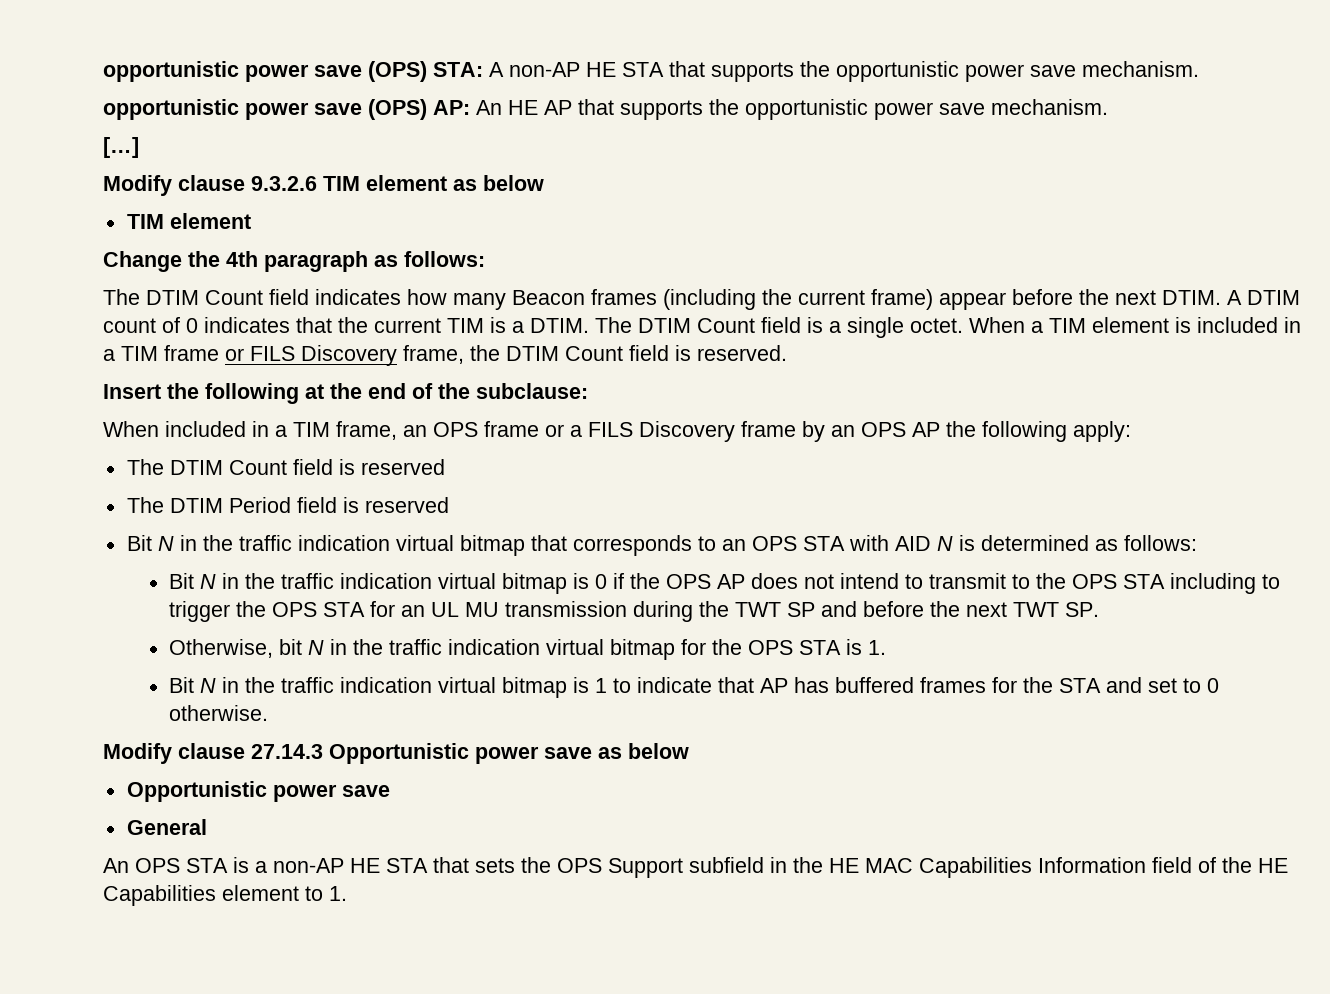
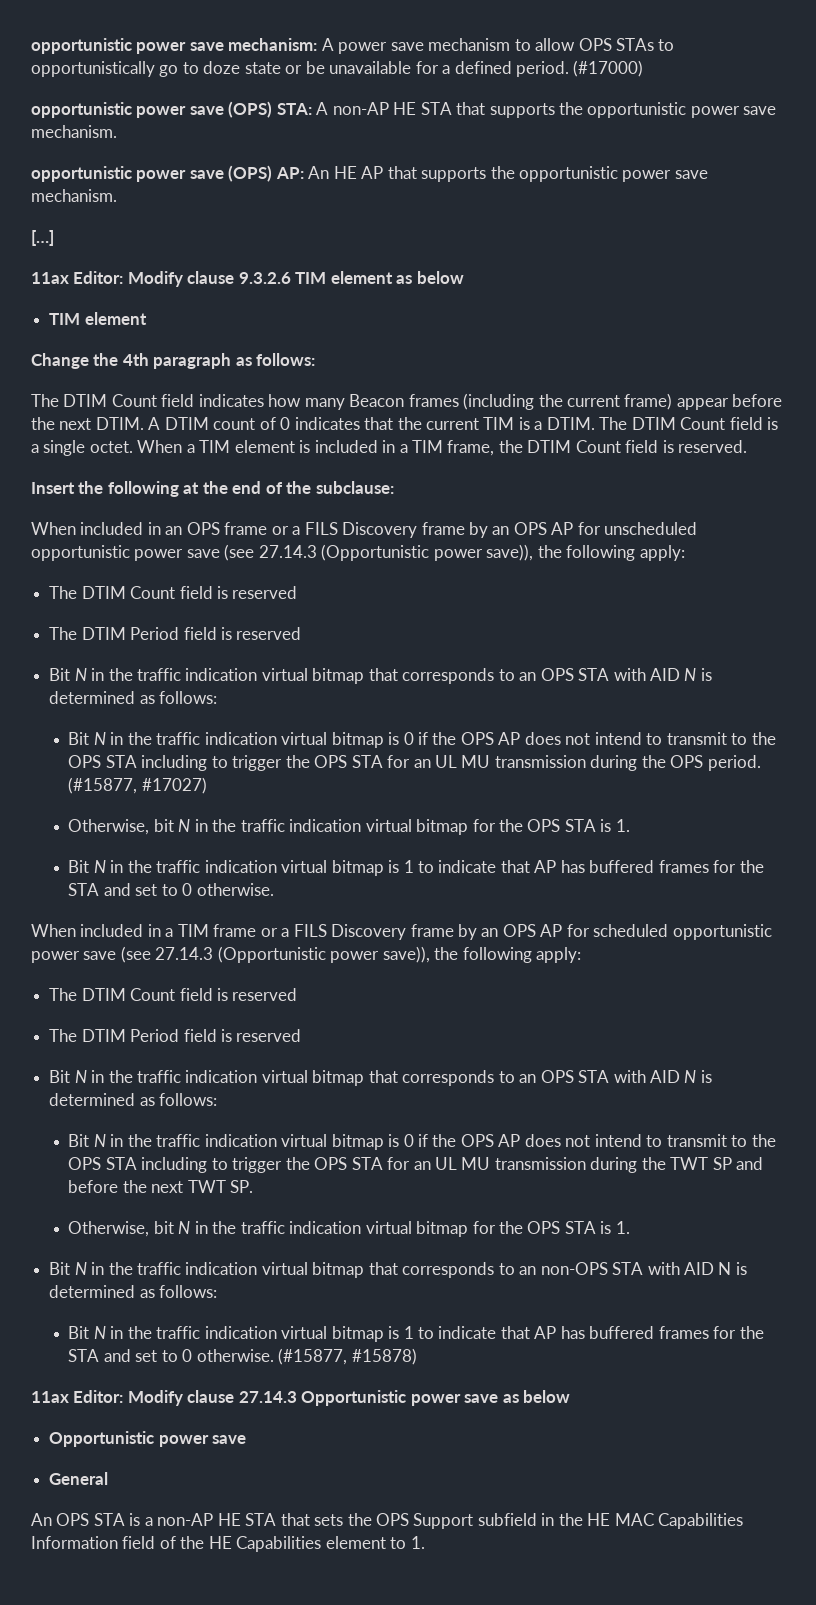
+ opportunistic power save mechanism: A power save mechanism to allow OPS STAs to opportunistically go to doze state or be unavailable for a defined period. (#17000)
- Modify clause 9.3.2.6 TIM element as below
+ 11ax Editor: Modify clause 9.3.2.6 TIM element as below
- When a TIM element is included in a TIM frame or FILS Discovery frame, the DTIM Count field is reserved.
+ When a TIM element is included in a TIM frame, the DTIM Count field is reserved.
- When included in a TIM frame, an OPS frame or a FILS Discovery frame by an OPS AP the following apply:
+ When included in an OPS frame or a FILS Discovery frame by an OPS AP for unscheduled opportunistic power save (see 27.14.3 (Opportunistic power save)), the following apply:
+ The DTIM Count field is reserved
+ The DTIM Period field is reserved
+ Bit N in the traffic indication virtual bitmap that corresponds to an OPS STA with AID N is determined as follows:
+ Bit N in the traffic indication virtual bitmap is 0 if the OPS AP does not intend to transmit to the OPS STA including to trigger the OPS STA for an UL MU transmission during the OPS period. (#15877, #17027)
+ Otherwise, bit N in the traffic indication virtual bitmap for the OPS STA is 1.
+ Bit N in the traffic indication virtual bitmap is 1 to indicate that AP has buffered frames for the STA and set to 0 otherwise.
+ When included in a TIM frame or a FILS Discovery frame by an OPS AP for scheduled opportunistic power save (see 27.14.3 (Opportunistic power save)), the following apply:
+ Bit N in the traffic indication virtual bitmap that corresponds to an non-OPS STA with AID N is determined as follows:
- Bit N in the traffic indication virtual bitmap is 1 to indicate that AP has buffered frames for the STA and set to 0 otherwise.
- Modify clause 27.14.3 Opportunistic power save as below
+ Bit N in the traffic indication virtual bitmap is 1 to indicate that AP has buffered frames for the STA and set to 0 otherwise. (#15877, #15878)
+ 11ax Editor: Modify clause 27.14.3 Opportunistic power save as below

